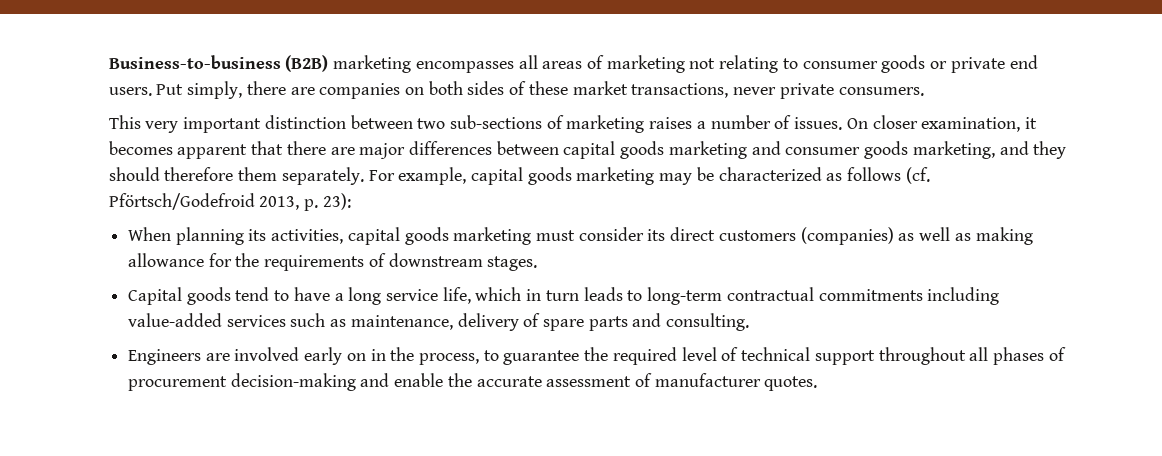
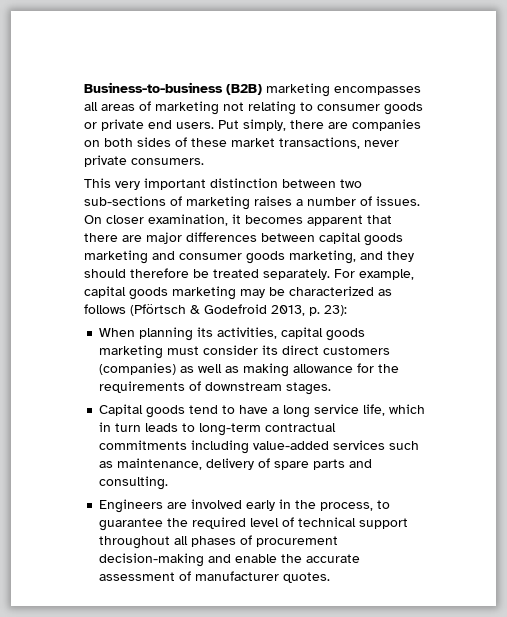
- On closer examination, it becomes apparent that there are major differences between capital goods marketing and consumer goods marketing, and they should therefore them separately.
+ On closer examination, it becomes apparent that there are major differences between capital goods marketing and consumer goods marketing, and they should therefore be treated separately.
- For example, capital goods marketing may be characterized as follows (cf. Pförtsch/Godefroid 2013, p. 23):
+ For example, capital goods marketing may be characterized as follows (Pförtsch & Godefroid 2013, p. 23):
- Engineers are involved early on in the process, to guarantee the required level of technical support throughout all phases of procurement decision-making and enable the accurate assessment of manufacturer quotes.
+ Engineers are involved early in the process, to guarantee the required level of technical support throughout all phases of procurement decision-making and enable the accurate assessment of manufacturer quotes.

